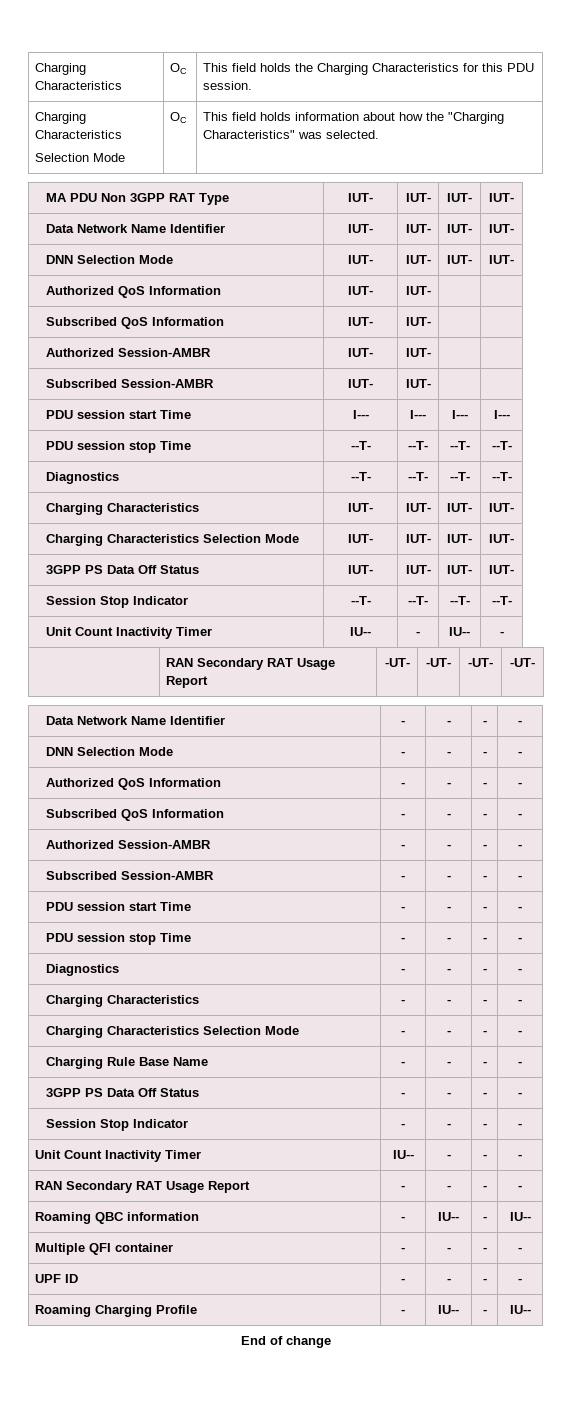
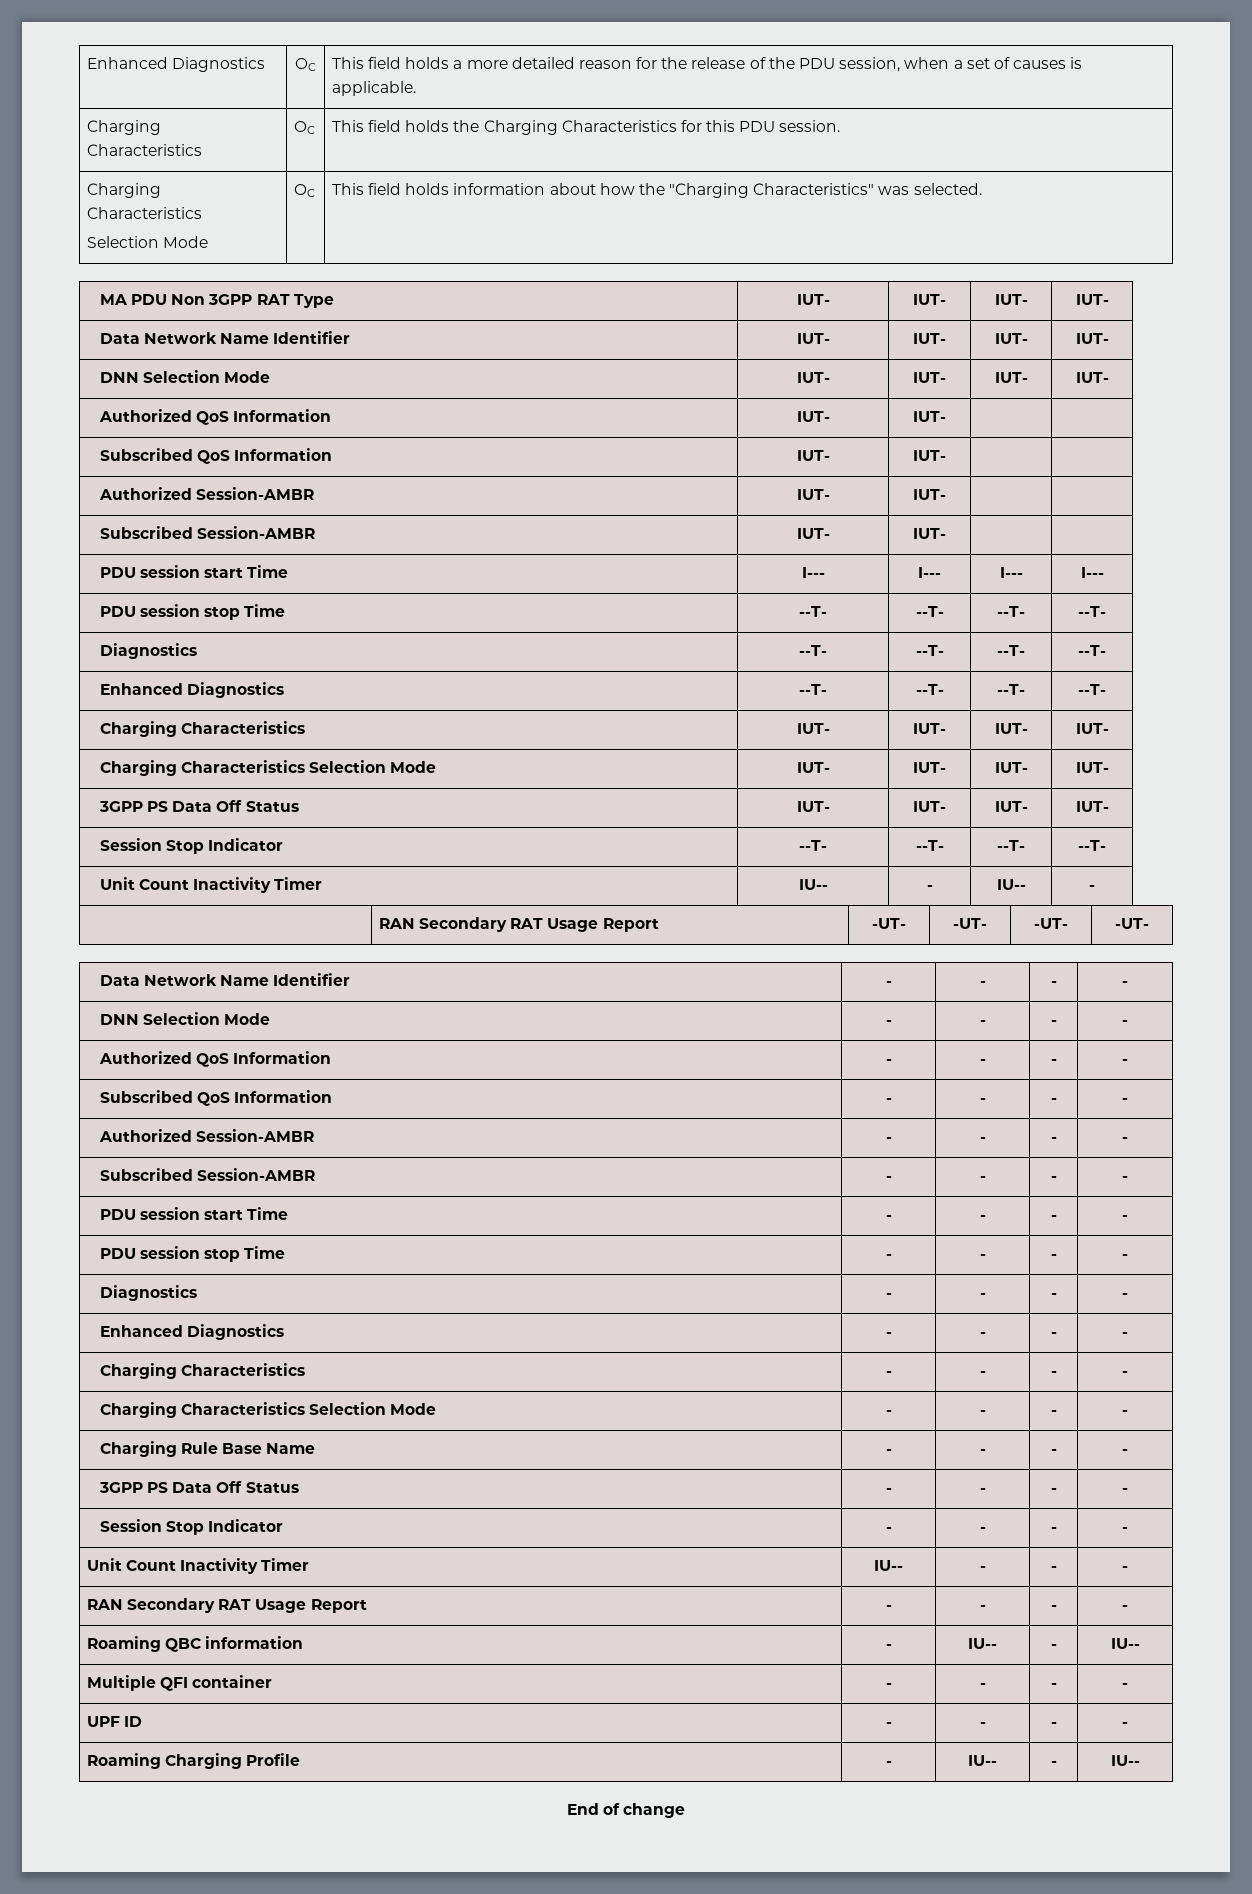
+ Enhanced Diagnostics | OC | This field holds a more detailed reason for the release of the PDU session, when a set of causes is applicable.
+ Enhanced Diagnostics | --T- | --T- | --T- | --T-
+ Enhanced Diagnostics | - | - | - | -

